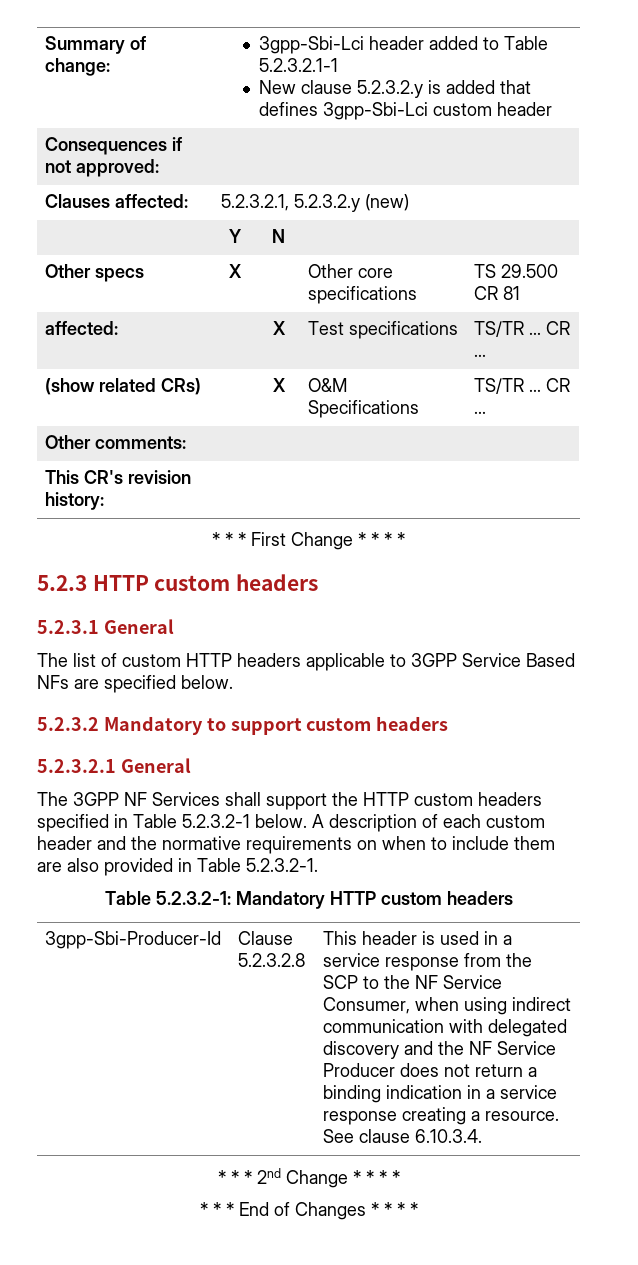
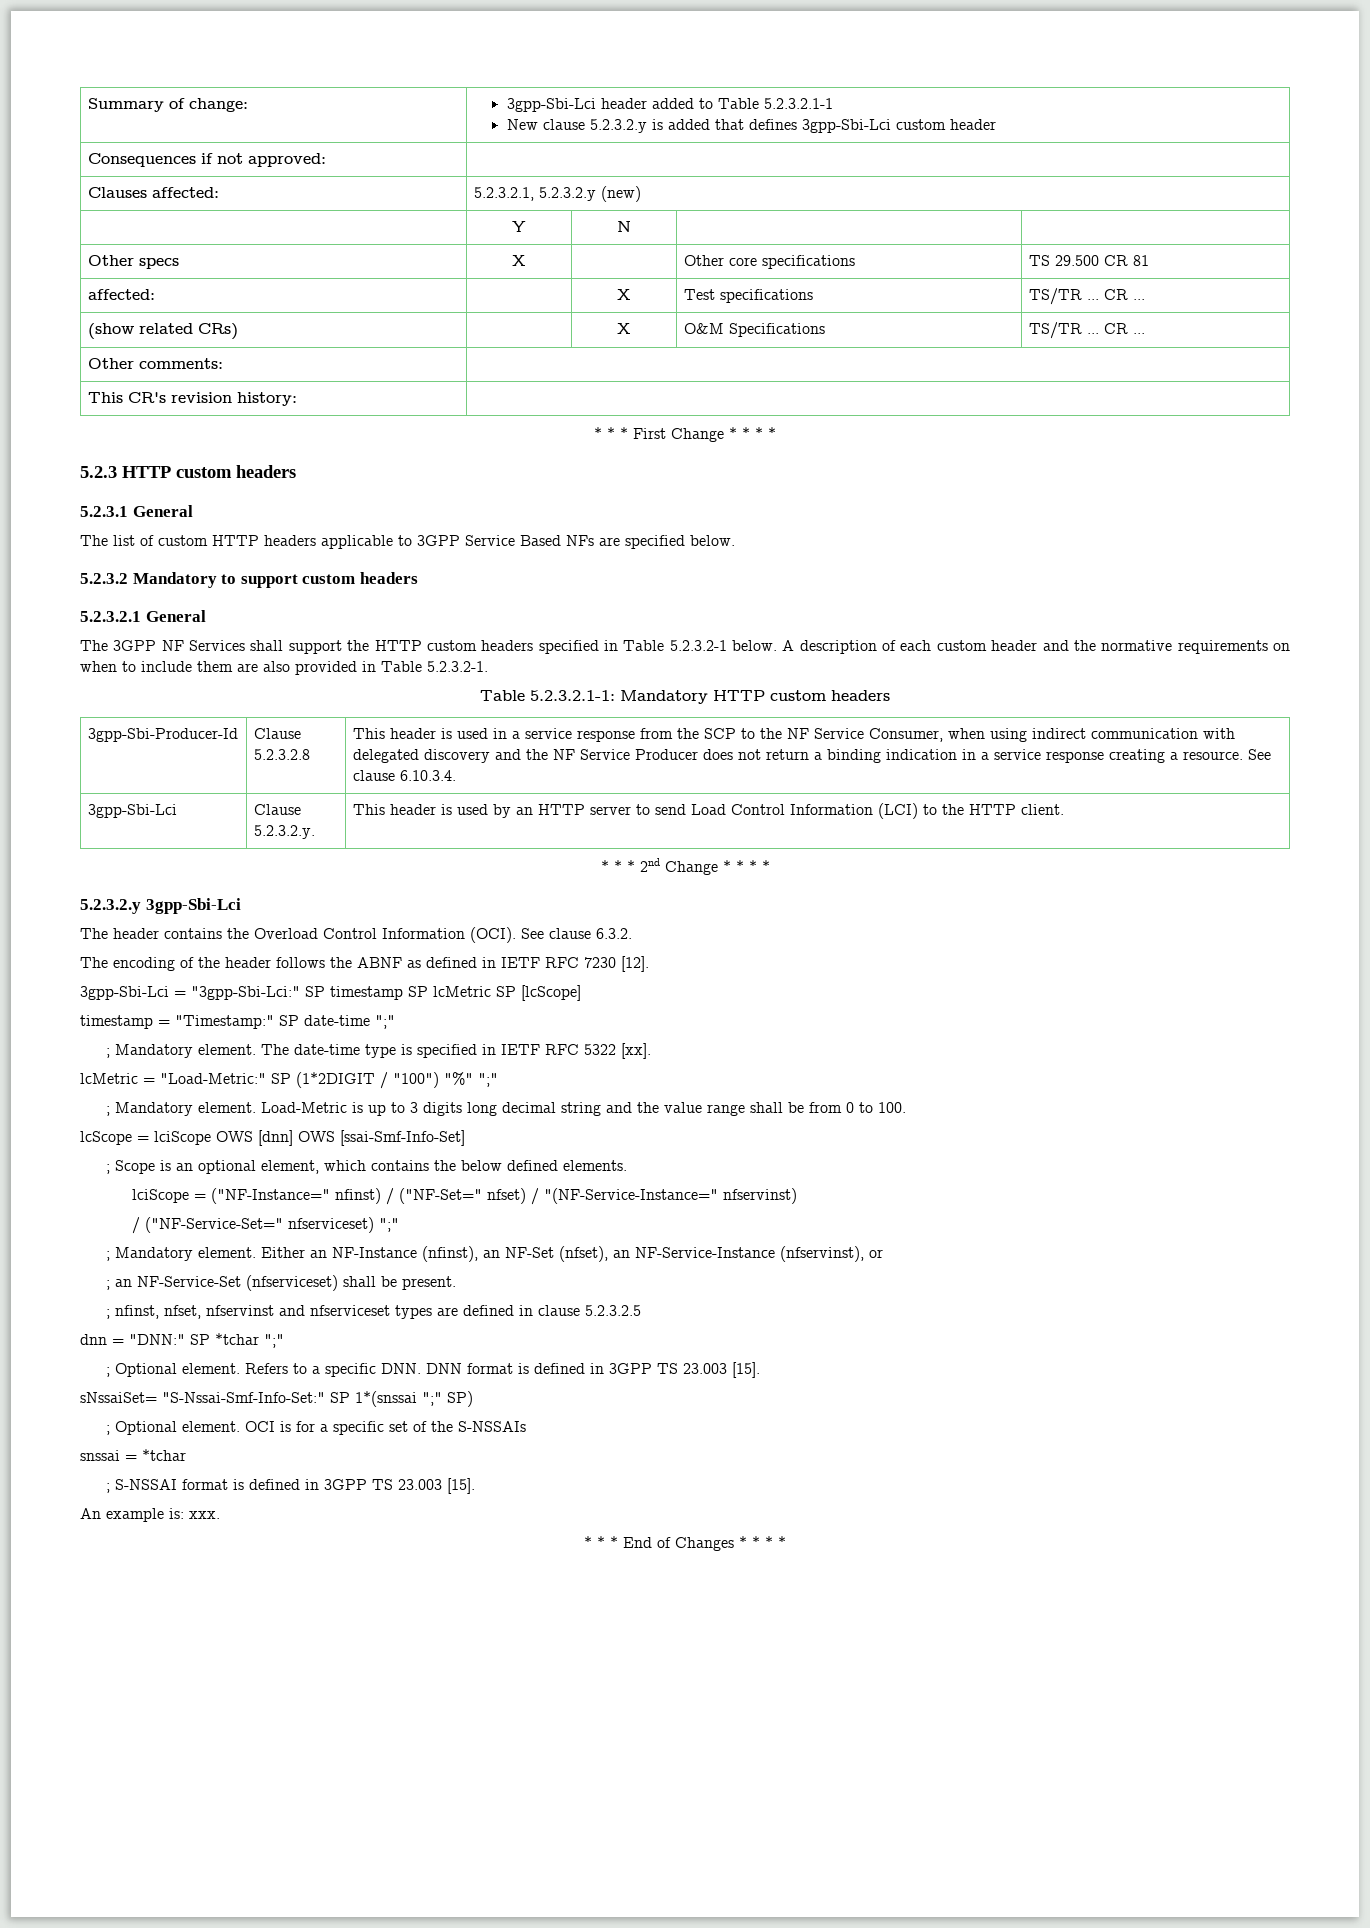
- Table 5.2.3.2-1: Mandatory HTTP custom headers
+ Table 5.2.3.2.1-1: Mandatory HTTP custom headers
+ 3gpp-Sbi-Lci | Clause 5.2.3.2.y. | This header is used by an HTTP server to send Load Control Information (LCI) to the HTTP client.
+ 5.2.3.2.y 3gpp-Sbi-Lci
+ The header contains the Overload Control Information (OCI). See clause 6.3.2.
+ The encoding of the header follows the ABNF as defined in IETF RFC 7230 [12].
+ 3gpp-Sbi-Lci = "3gpp-Sbi-Lci:" SP timestamp SP lcMetric SP [lcScope]
+ timestamp = "Timestamp:" SP date-time ";"
+ ; Mandatory element. The date-time type is specified in IETF RFC 5322 [xx].
+ lcMetric = "Load-Metric:" SP (1*2DIGIT / "100") "%" ";"
+ ; Mandatory element. Load-Metric is up to 3 digits long decimal string and the value range shall be from 0 to 100.
+ lcScope = lciScope OWS [dnn] OWS [ssai-Smf-Info-Set]
+ ; Scope is an optional element, which contains the below defined elements.
+ lciScope = ("NF-Instance=" nfinst) / ("NF-Set=" nfset) / "(NF-Service-Instance=" nfservinst)
+ / ("NF-Service-Set=" nfserviceset) ";"
+ ; Mandatory element. Either an NF-Instance (nfinst), an NF-Set (nfset), an NF-Service-Instance (nfservinst), or
+ ; an NF-Service-Set (nfserviceset) shall be present.
+ ; nfinst, nfset, nfservinst and nfserviceset types are defined in clause 5.2.3.2.5
+ dnn = "DNN:" SP *tchar ";"
+ ; Optional element. Refers to a specific DNN. DNN format is defined in 3GPP TS 23.003 [15].
+ sNssaiSet= "S-Nssai-Smf-Info-Set:" SP 1*(snssai ";" SP)
+ ; Optional element. OCI is for a specific set of the S-NSSAIs
+ snssai = *tchar
+ ; S-NSSAI format is defined in 3GPP TS 23.003 [15].
+ An example is: xxx.

